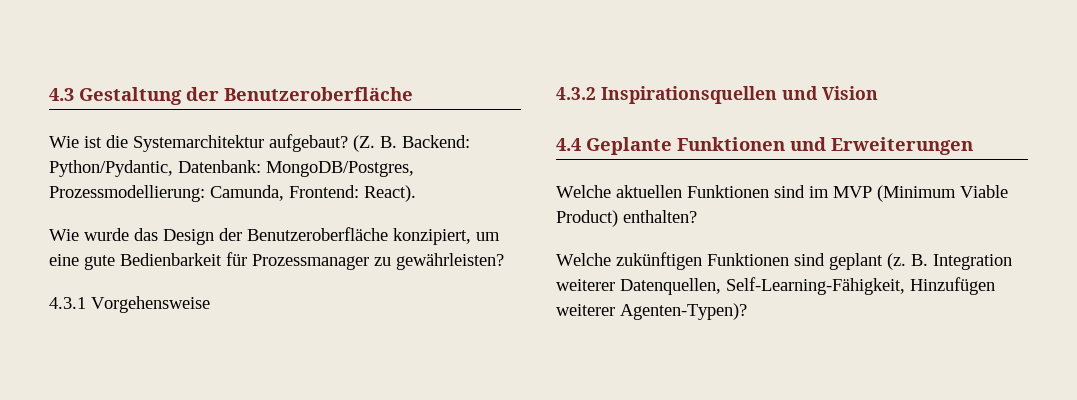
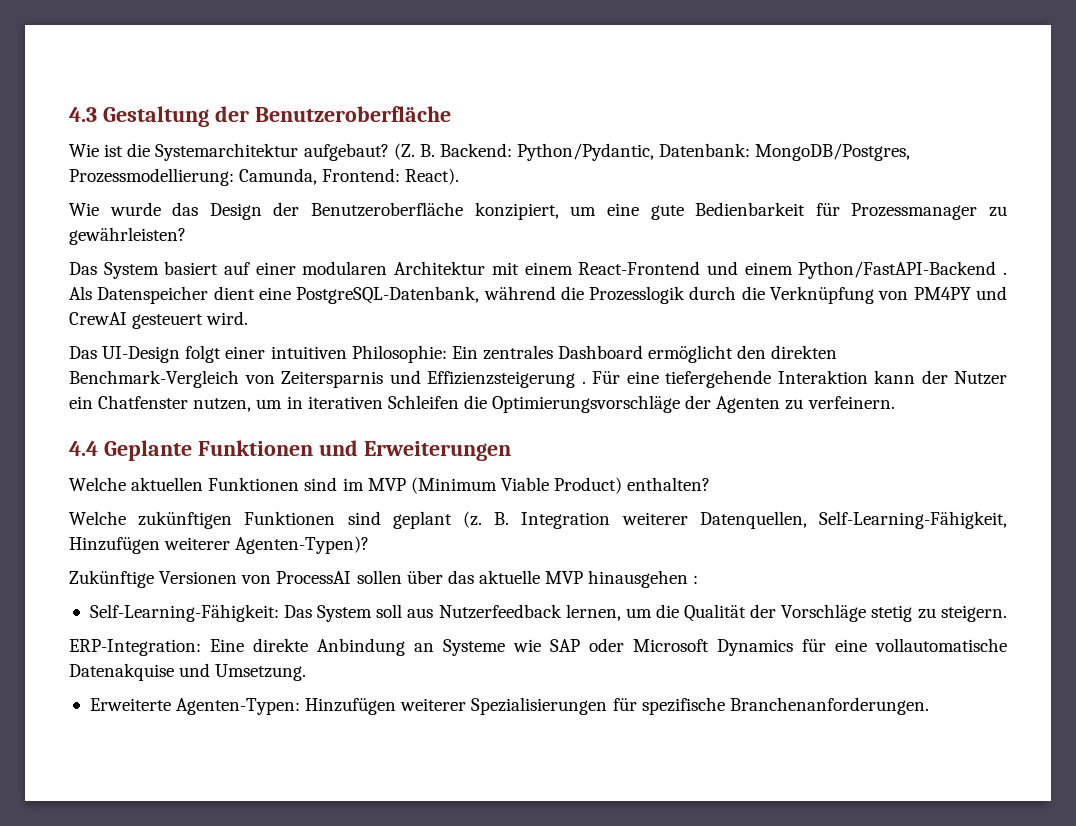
- 4.3.1 Vorgehensweise
- 4.3.2 Inspirationsquellen und Vision
+ Das System basiert auf einer modularen Architektur mit einem React-Frontend und einem Python/FastAPI-Backend . Als Datenspeicher dient eine PostgreSQL-Datenbank, während die Prozesslogik durch die Verknüpfung von PM4PY und CrewAI gesteuert wird.
+ Das UI-Design folgt einer intuitiven Philosophie: Ein zentrales Dashboard ermöglicht den direkten Benchmark-Vergleich von Zeitersparnis und Effizienzsteigerung . Für eine tiefergehende Interaktion kann der Nutzer ein Chatfenster nutzen, um in iterativen Schleifen die Optimierungsvorschläge der Agenten zu verfeinern.
+ Zukünftige Versionen von ProcessAI sollen über das aktuelle MVP hinausgehen :
+ Self-Learning-Fähigkeit: Das System soll aus Nutzerfeedback lernen, um die Qualität der Vorschläge stetig zu steigern.
+ ERP-Integration: Eine direkte Anbindung an Systeme wie SAP oder Microsoft Dynamics für eine vollautomatische Datenakquise und Umsetzung.
+ Erweiterte Agenten-Typen: Hinzufügen weiterer Spezialisierungen für spezifische Branchenanforderungen.

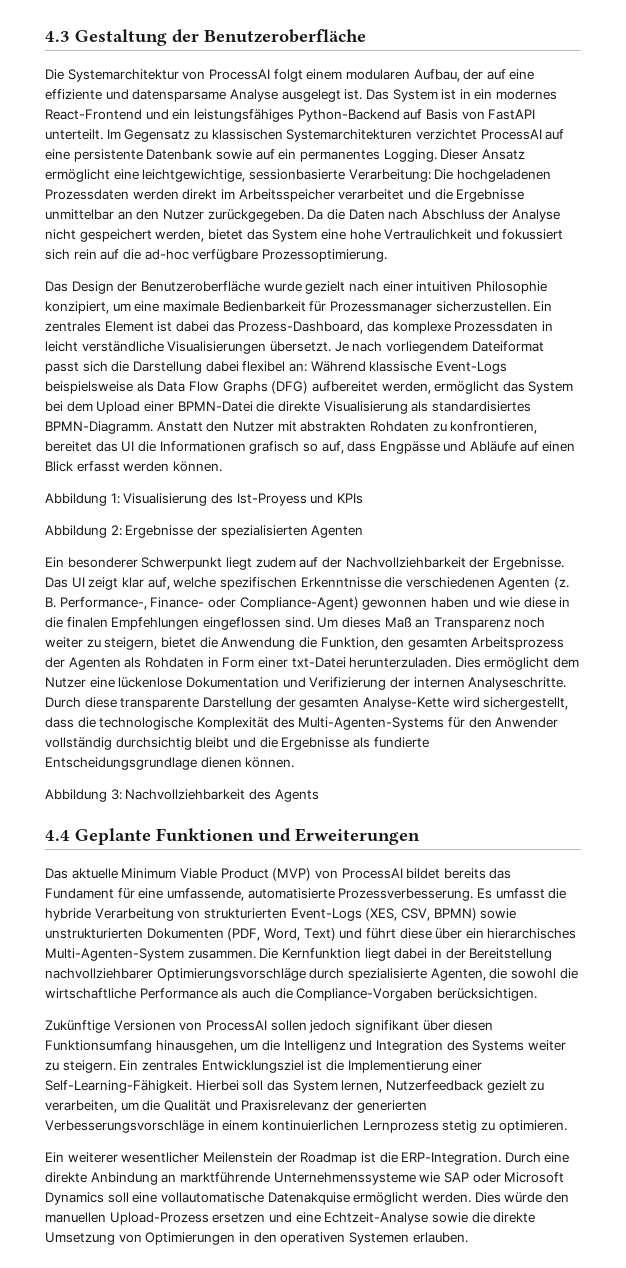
- Wie ist die Systemarchitektur aufgebaut? (Z. B. Backend: Python/Pydantic, Datenbank: MongoDB/Postgres, Prozessmodellierung: Camunda, Frontend: React).
- Wie wurde das Design der Benutzeroberfläche konzipiert, um eine gute Bedienbarkeit für Prozessmanager zu gewährleisten?
- Das System basiert auf einer modularen Architektur mit einem React-Frontend und einem Python/FastAPI-Backend . Als Datenspeicher dient eine PostgreSQL-Datenbank, während die Prozesslogik durch die Verknüpfung von PM4PY und CrewAI gesteuert wird.
- Das UI-Design folgt einer intuitiven Philosophie: Ein zentrales Dashboard ermöglicht den direkten Benchmark-Vergleich von Zeitersparnis und Effizienzsteigerung . Für eine tiefergehende Interaktion kann der Nutzer ein Chatfenster nutzen, um in iterativen Schleifen die Optimierungsvorschläge der Agenten zu verfeinern.
+ Die Systemarchitektur von ProcessAI folgt einem modularen Aufbau, der auf eine effiziente und datensparsame Analyse ausgelegt ist. Das System ist in ein modernes React-Frontend und ein leistungsfähiges Python-Backend auf Basis von FastAPI unterteilt. Im Gegensatz zu klassischen Systemarchitekturen verzichtet ProcessAI auf eine persistente Datenbank sowie auf ein permanentes Logging. Dieser Ansatz ermöglicht eine leichtgewichtige, sessionbasierte Verarbeitung: Die hochgeladenen Prozessdaten werden direkt im Arbeitsspeicher verarbeitet und die Ergebnisse unmittelbar an den Nutzer zurückgegeben. Da die Daten nach Abschluss der Analyse nicht gespeichert werden, bietet das System eine hohe Vertraulichkeit und fokussiert sich rein auf die ad-hoc verfügbare Prozessoptimierung.
+ Das Design der Benutzeroberfläche wurde gezielt nach einer intuitiven Philosophie konzipiert, um eine maximale Bedienbarkeit für Prozessmanager sicherzustellen. Ein zentrales Element ist dabei das Prozess-Dashboard, das komplexe Prozessdaten in leicht verständliche Visualisierungen übersetzt. Je nach vorliegendem Dateiformat passt sich die Darstellung dabei flexibel an: Während klassische Event-Logs beispielsweise als Data Flow Graphs (DFG) aufbereitet werden, ermöglicht das System bei dem Upload einer BPMN-Datei die direkte Visualisierung als standardisiertes BPMN-Diagramm. Anstatt den Nutzer mit abstrakten Rohdaten zu konfrontieren, bereitet das UI die Informationen grafisch so auf, dass Engpässe und Abläufe auf einen Blick erfasst werden können.
+ Abbildung 1: Visualisierung des Ist-Proyess und KPIs
+ Abbildung 2: Ergebnisse der spezialisierten Agenten
+ Ein besonderer Schwerpunkt liegt zudem auf der Nachvollziehbarkeit der Ergebnisse. Das UI zeigt klar auf, welche spezifischen Erkenntnisse die verschiedenen Agenten (z. B. Performance-, Finance- oder Compliance-Agent) gewonnen haben und wie diese in die finalen Empfehlungen eingeflossen sind. Um dieses Maß an Transparenz noch weiter zu steigern, bietet die Anwendung die Funktion, den gesamten Arbeitsprozess der Agenten als Rohdaten in Form einer txt-Datei herunterzuladen. Dies ermöglicht dem Nutzer eine lückenlose Dokumentation und Verifizierung der internen Analyseschritte. Durch diese transparente Darstellung der gesamten Analyse-Kette wird sichergestellt, dass die technologische Komplexität des Multi-Agenten-Systems für den Anwender vollständig durchsichtig bleibt und die Ergebnisse als fundierte Entscheidungsgrundlage dienen können.
+ Abbildung 3: Nachvollziehbarkeit des Agents
- Welche aktuellen Funktionen sind im MVP (Minimum Viable Product) enthalten?
- Welche zukünftigen Funktionen sind geplant (z. B. Integration weiterer Datenquellen, Self-Learning-Fähigkeit, Hinzufügen weiterer Agenten-Typen)?
+ Das aktuelle Minimum Viable Product (MVP) von ProcessAI bildet bereits das Fundament für eine umfassende, automatisierte Prozessverbesserung. Es umfasst die hybride Verarbeitung von strukturierten Event-Logs (XES, CSV, BPMN) sowie unstrukturierten Dokumenten (PDF, Word, Text) und führt diese über ein hierarchisches Multi-Agenten-System zusammen. Die Kernfunktion liegt dabei in der Bereitstellung nachvollziehbarer Optimierungsvorschläge durch spezialisierte Agenten, die sowohl die wirtschaftliche Performance als auch die Compliance-Vorgaben berücksichtigen.
- Zukünftige Versionen von ProcessAI sollen über das aktuelle MVP hinausgehen :
- Self-Learning-Fähigkeit: Das System soll aus Nutzerfeedback lernen, um die Qualität der Vorschläge stetig zu steigern.
- ERP-Integration: Eine direkte Anbindung an Systeme wie SAP oder Microsoft Dynamics für eine vollautomatische Datenakquise und Umsetzung.
- Erweiterte Agenten-Typen: Hinzufügen weiterer Spezialisierungen für spezifische Branchenanforderungen.
+ Zukünftige Versionen von ProcessAI sollen jedoch signifikant über diesen Funktionsumfang hinausgehen, um die Intelligenz und Integration des Systems weiter zu steigern. Ein zentrales Entwicklungsziel ist die Implementierung einer Self-Learning-Fähigkeit. Hierbei soll das System lernen, Nutzerfeedback gezielt zu verarbeiten, um die Qualität und Praxisrelevanz der generierten Verbesserungsvorschläge in einem kontinuierlichen Lernprozess stetig zu optimieren.
+ Ein weiterer wesentlicher Meilenstein der Roadmap ist die ERP-Integration. Durch eine direkte Anbindung an marktführende Unternehmenssysteme wie SAP oder Microsoft Dynamics soll eine vollautomatische Datenakquise ermöglicht werden. Dies würde den manuellen Upload-Prozess ersetzen und eine Echtzeit-Analyse sowie die direkte Umsetzung von Optimierungen in den operativen Systemen erlauben.

